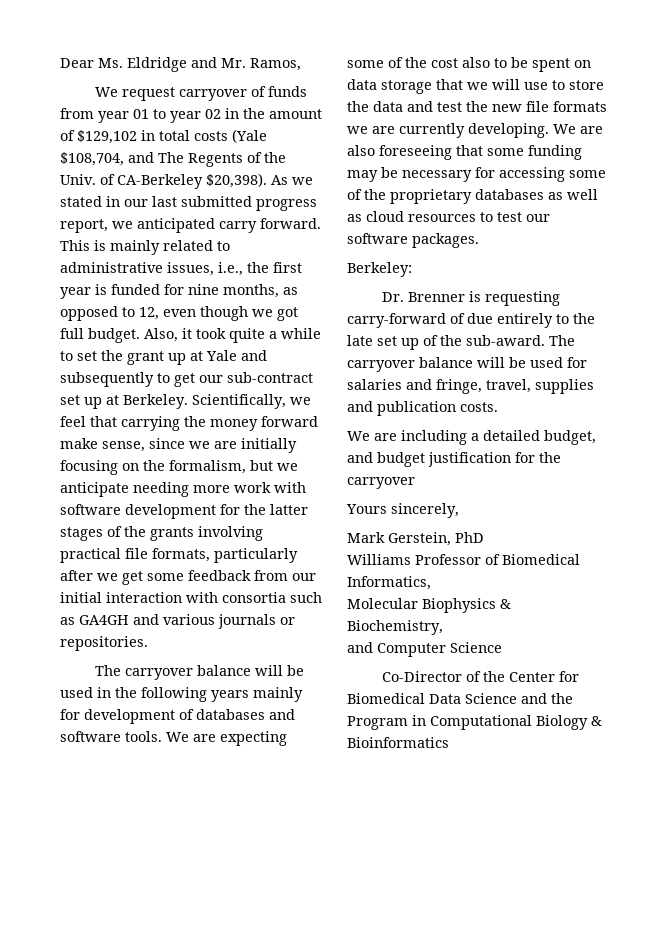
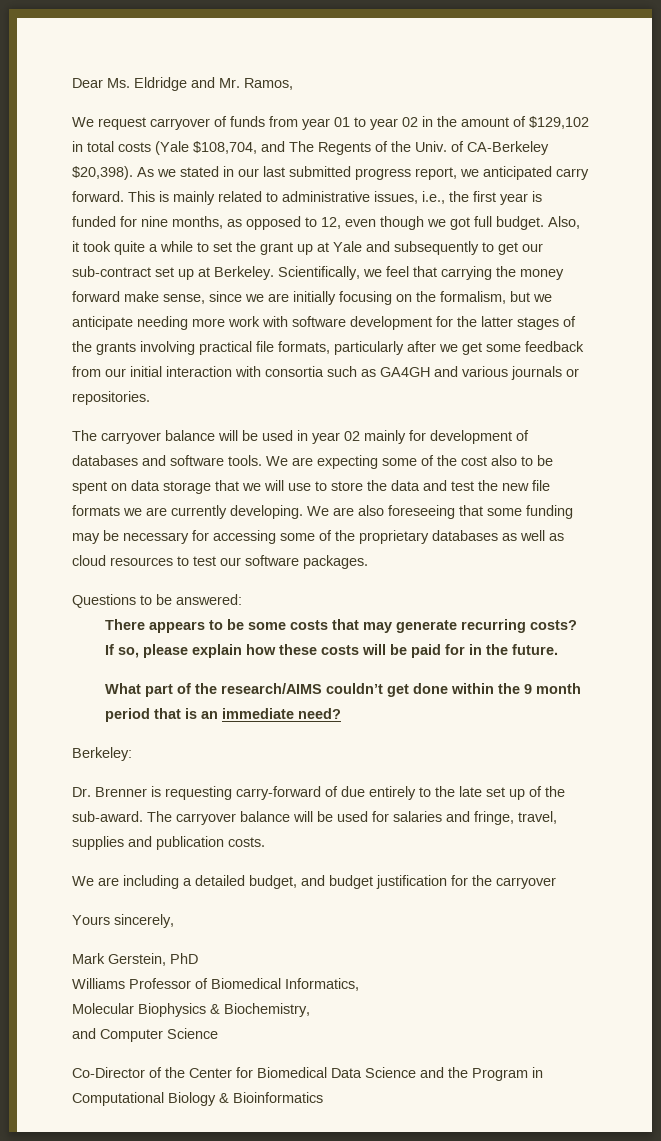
- The carryover balance will be used in the following years mainly for development of databases and software tools.
+ The carryover balance will be used in year 02 mainly for development of databases and software tools.
+ Questions to be answered:
+ There appears to be some costs that may generate recurring costs? If so, please explain how these costs will be paid for in the future.
+ What part of the research/AIMS couldn’t get done within the 9 month period that is an immediate need?

